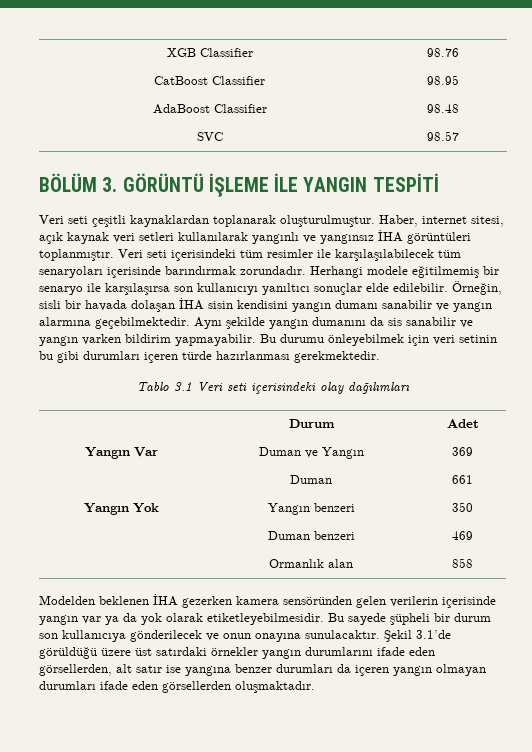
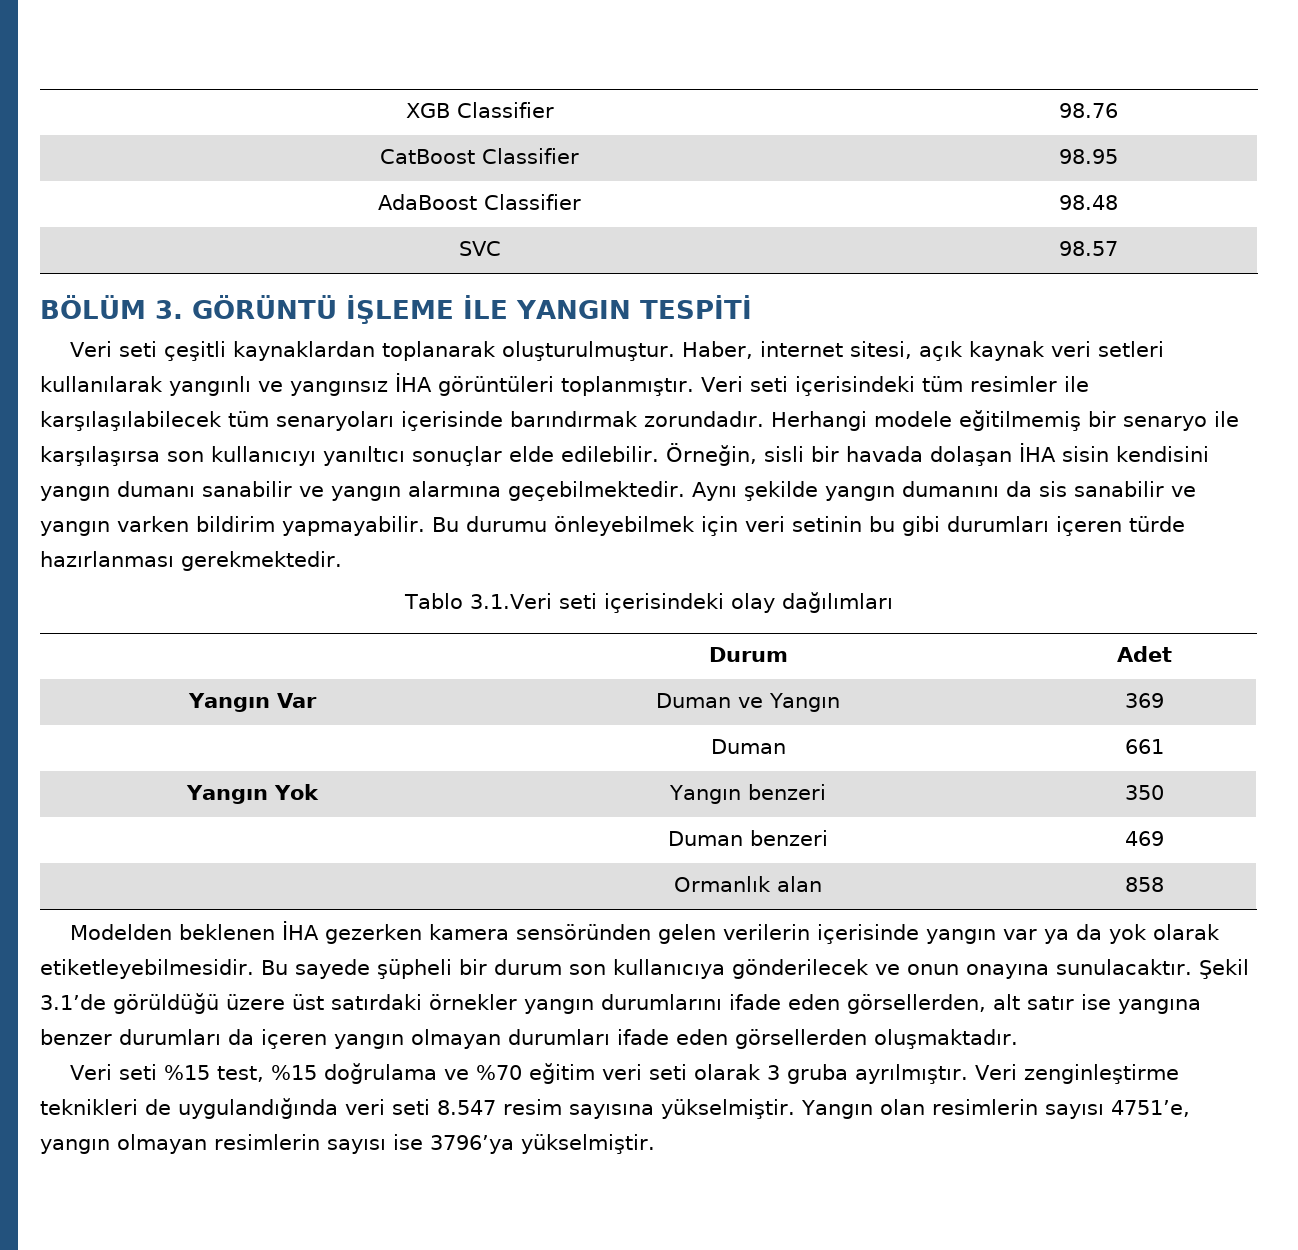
- Tablo 3.1 Veri seti içerisindeki olay dağılımları
+ Tablo 3.1.Veri seti içerisindeki olay dağılımları
+ Veri seti %15 test, %15 doğrulama ve %70 eğitim veri seti olarak 3 gruba ayrılmıştır. Veri zenginleştirme teknikleri de uygulandığında veri seti 8.547 resim sayısına yükselmiştir. Yangın olan resimlerin sayısı 4751’e, yangın olmayan resimlerin sayısı ise 3796’ya yükselmiştir.

